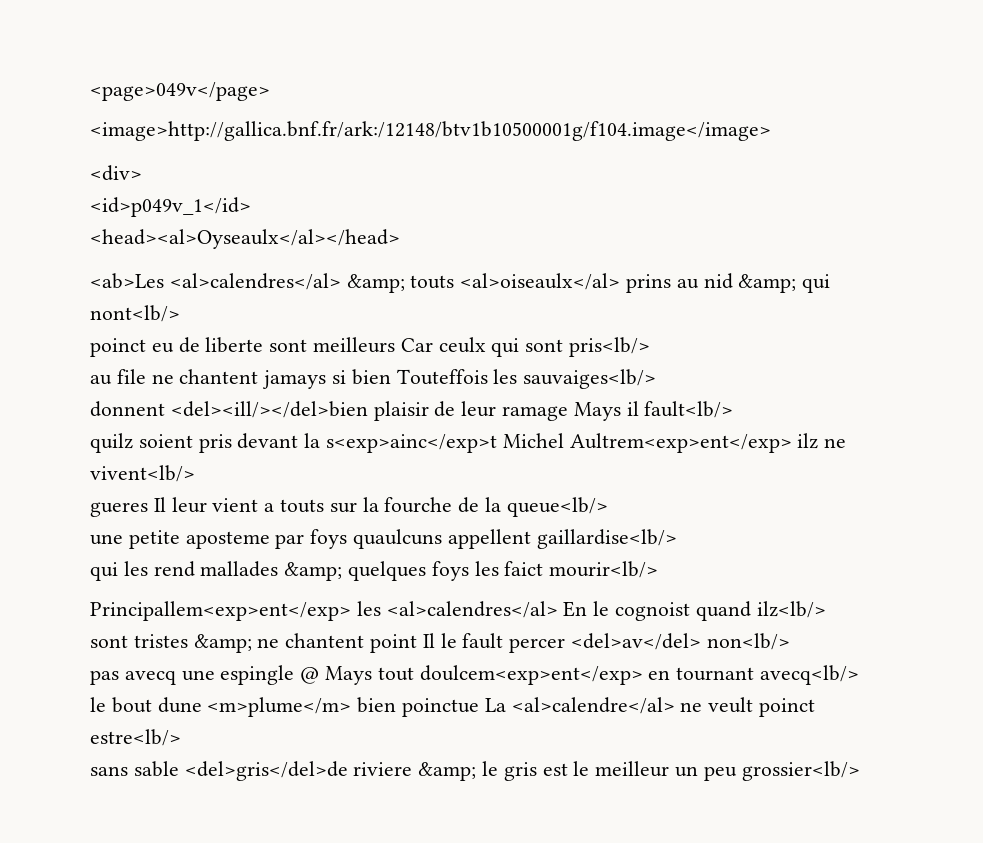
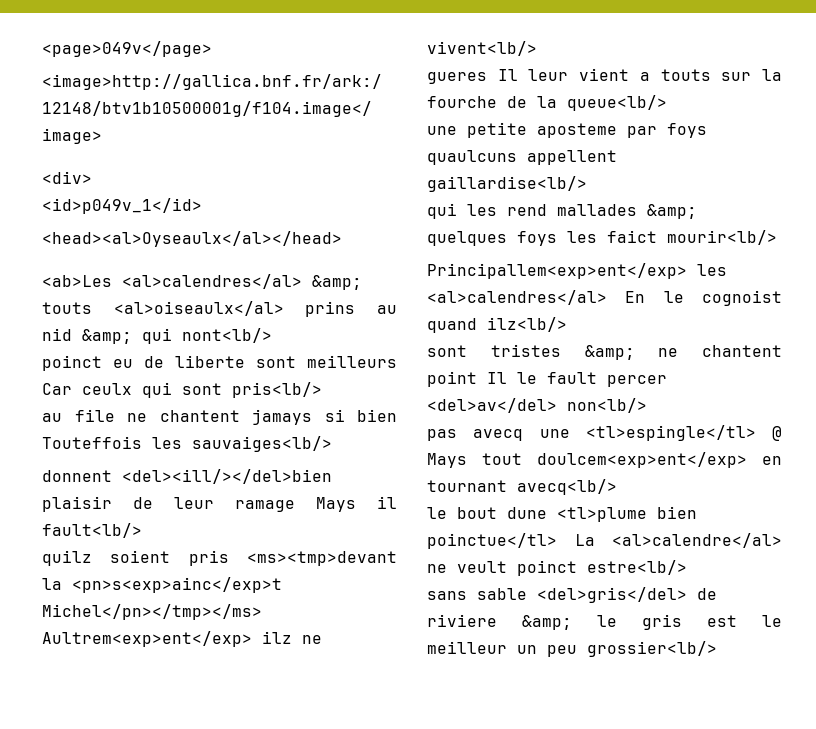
- quilz soient pris devant la s<exp>ainc</exp>t Michel Aultrem<exp>ent</exp> ilz ne vivent<lb/>
+ quilz soient pris <ms><tmp>devant la <pn>s<exp>ainc</exp>t Michel</pn></tmp></ms> Aultrem<exp>ent</exp> ilz ne vivent<lb/>
- pas avecq une espingle @ Mays tout doulcem<exp>ent</exp> en tournant avecq<lb/>
+ pas avecq une <tl>espingle</tl> @ Mays tout doulcem<exp>ent</exp> en tournant avecq<lb/>
- le bout dune <m>plume</m> bien poinctue La <al>calendre</al> ne veult poinct estre<lb/>
+ le bout dune <tl>plume bien poinctue</tl> La <al>calendre</al> ne veult poinct estre<lb/>
- sans sable <del>gris</del>de riviere &amp; le gris est le meilleur un peu grossier<lb/>
+ sans sable <del>gris</del> de riviere &amp; le gris est le meilleur un peu grossier<lb/>

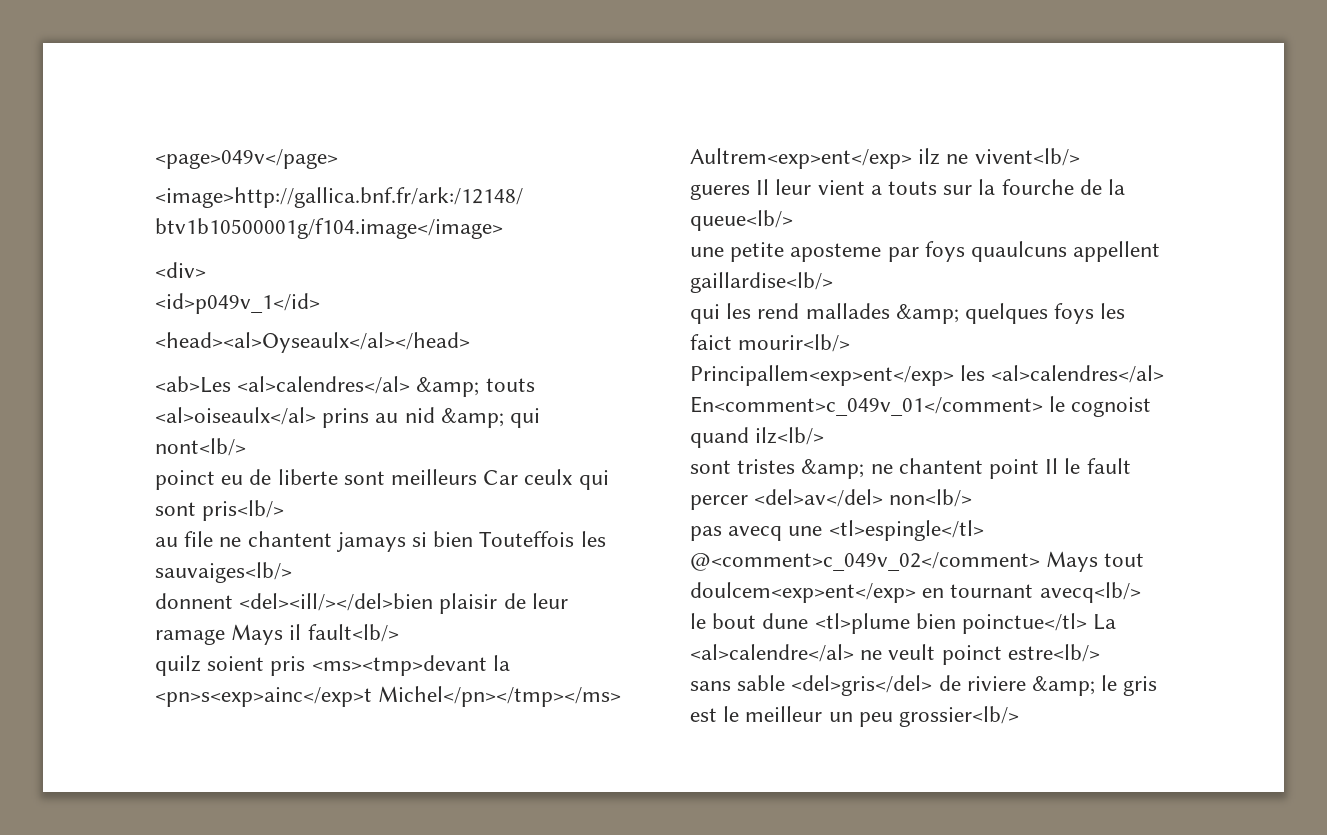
- Principallem<exp>ent</exp> les <al>calendres</al> En le cognoist quand ilz<lb/>
+ Principallem<exp>ent</exp> les <al>calendres</al> En<comment>c_049v_01</comment> le cognoist quand ilz<lb/>
- pas avecq une <tl>espingle</tl> @ Mays tout doulcem<exp>ent</exp> en tournant avecq<lb/>
+ pas avecq une <tl>espingle</tl> @<comment>c_049v_02</comment> Mays tout doulcem<exp>ent</exp> en tournant avecq<lb/>

